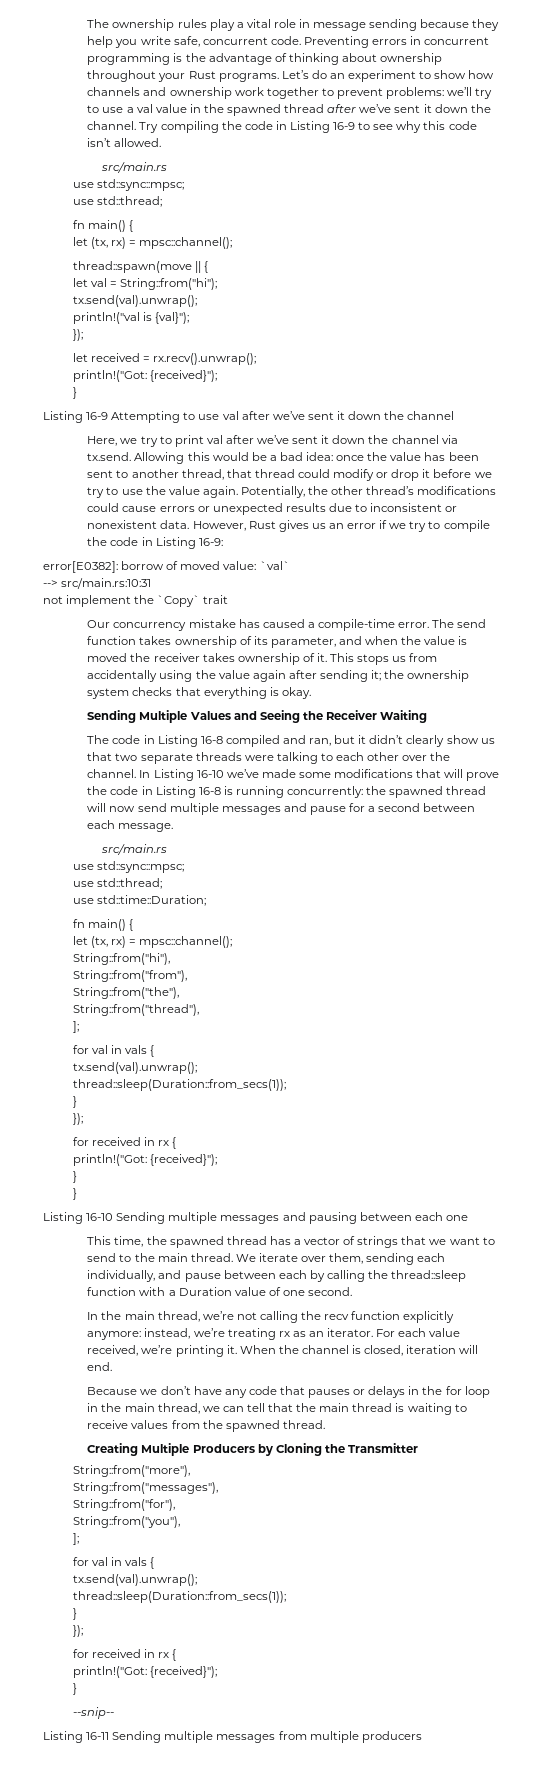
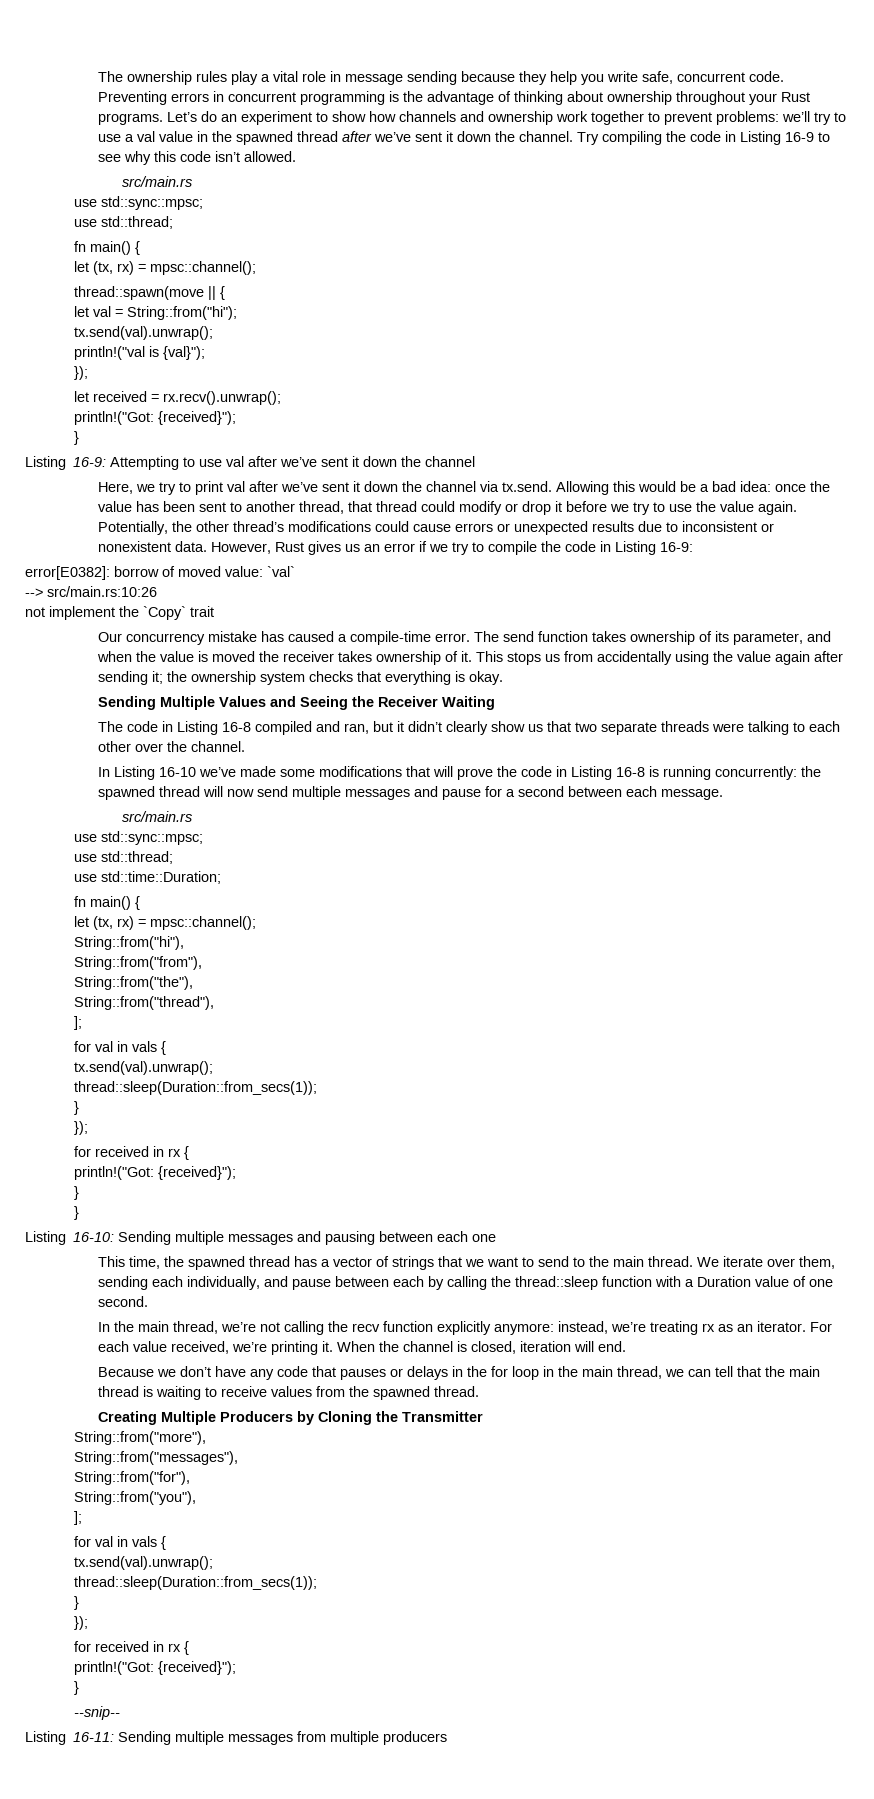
- Listing 16-9 Attempting to use val after we’ve sent it down the channel
+ Listing 16-9: Attempting to use val after we’ve sent it down the channel
- --> src/main.rs:10:31
+ --> src/main.rs:10:26
- The code in Listing 16-8 compiled and ran, but it didn’t clearly show us that two separate threads were talking to each other over the channel. In Listing 16-10 we’ve made some modifications that will prove the code in Listing 16-8 is running concurrently: the spawned thread will now send multiple messages and pause for a second between each message.
+ The code in Listing 16-8 compiled and ran, but it didn’t clearly show us that two separate threads were talking to each other over the channel.
+ In Listing 16-10 we’ve made some modifications that will prove the code in Listing 16-8 is running concurrently: the spawned thread will now send multiple messages and pause for a second between each message.
- Listing 16-10 Sending multiple messages and pausing between each one
+ Listing 16-10: Sending multiple messages and pausing between each one
- Listing 16-11 Sending multiple messages from multiple producers
+ Listing 16-11: Sending multiple messages from multiple producers

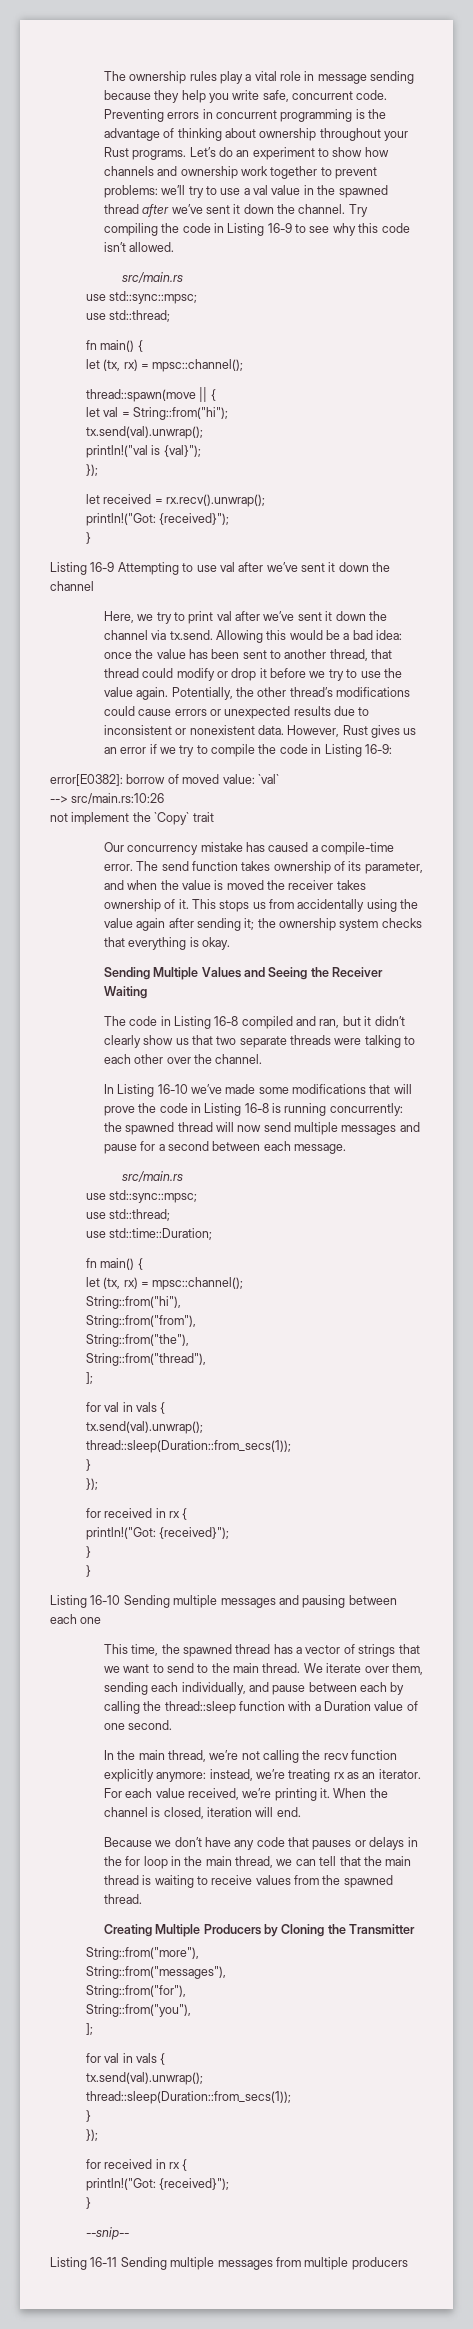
- Listing 16-9: Attempting to use val after we’ve sent it down the channel
+ Listing 16-9 Attempting to use val after we’ve sent it down the channel
- Listing 16-10: Sending multiple messages and pausing between each one
+ Listing 16-10 Sending multiple messages and pausing between each one
- Listing 16-11: Sending multiple messages from multiple producers
+ Listing 16-11 Sending multiple messages from multiple producers

